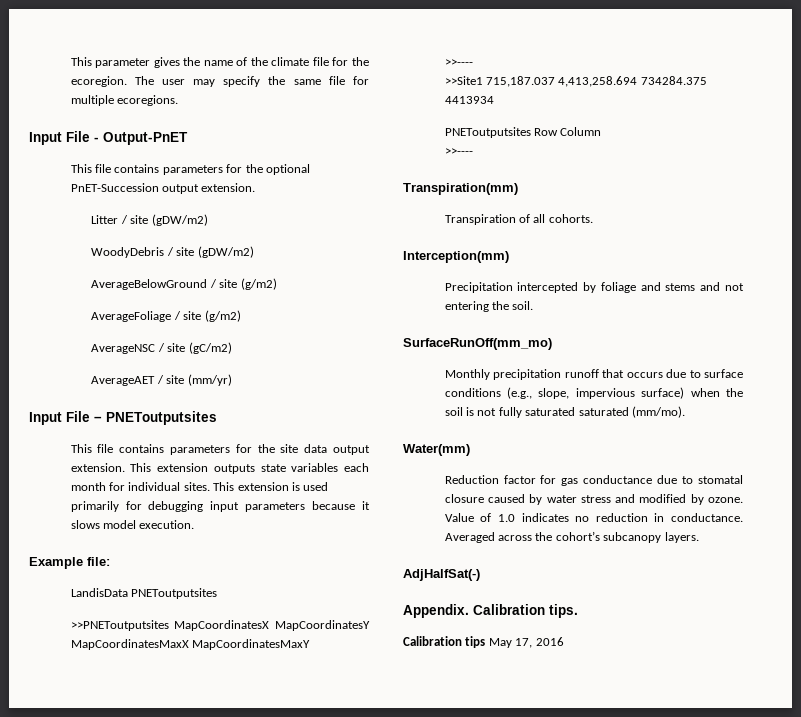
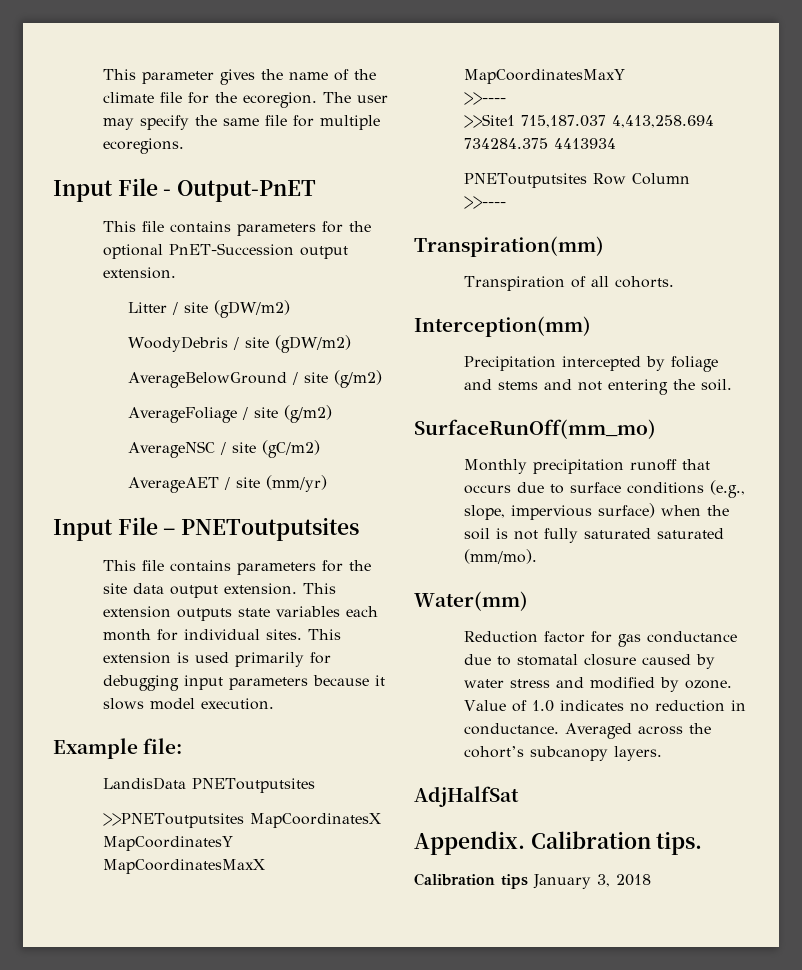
- AdjHalfSat(-)
+ AdjHalfSat
- Calibration tips May 17, 2016
+ Calibration tips January 3, 2018

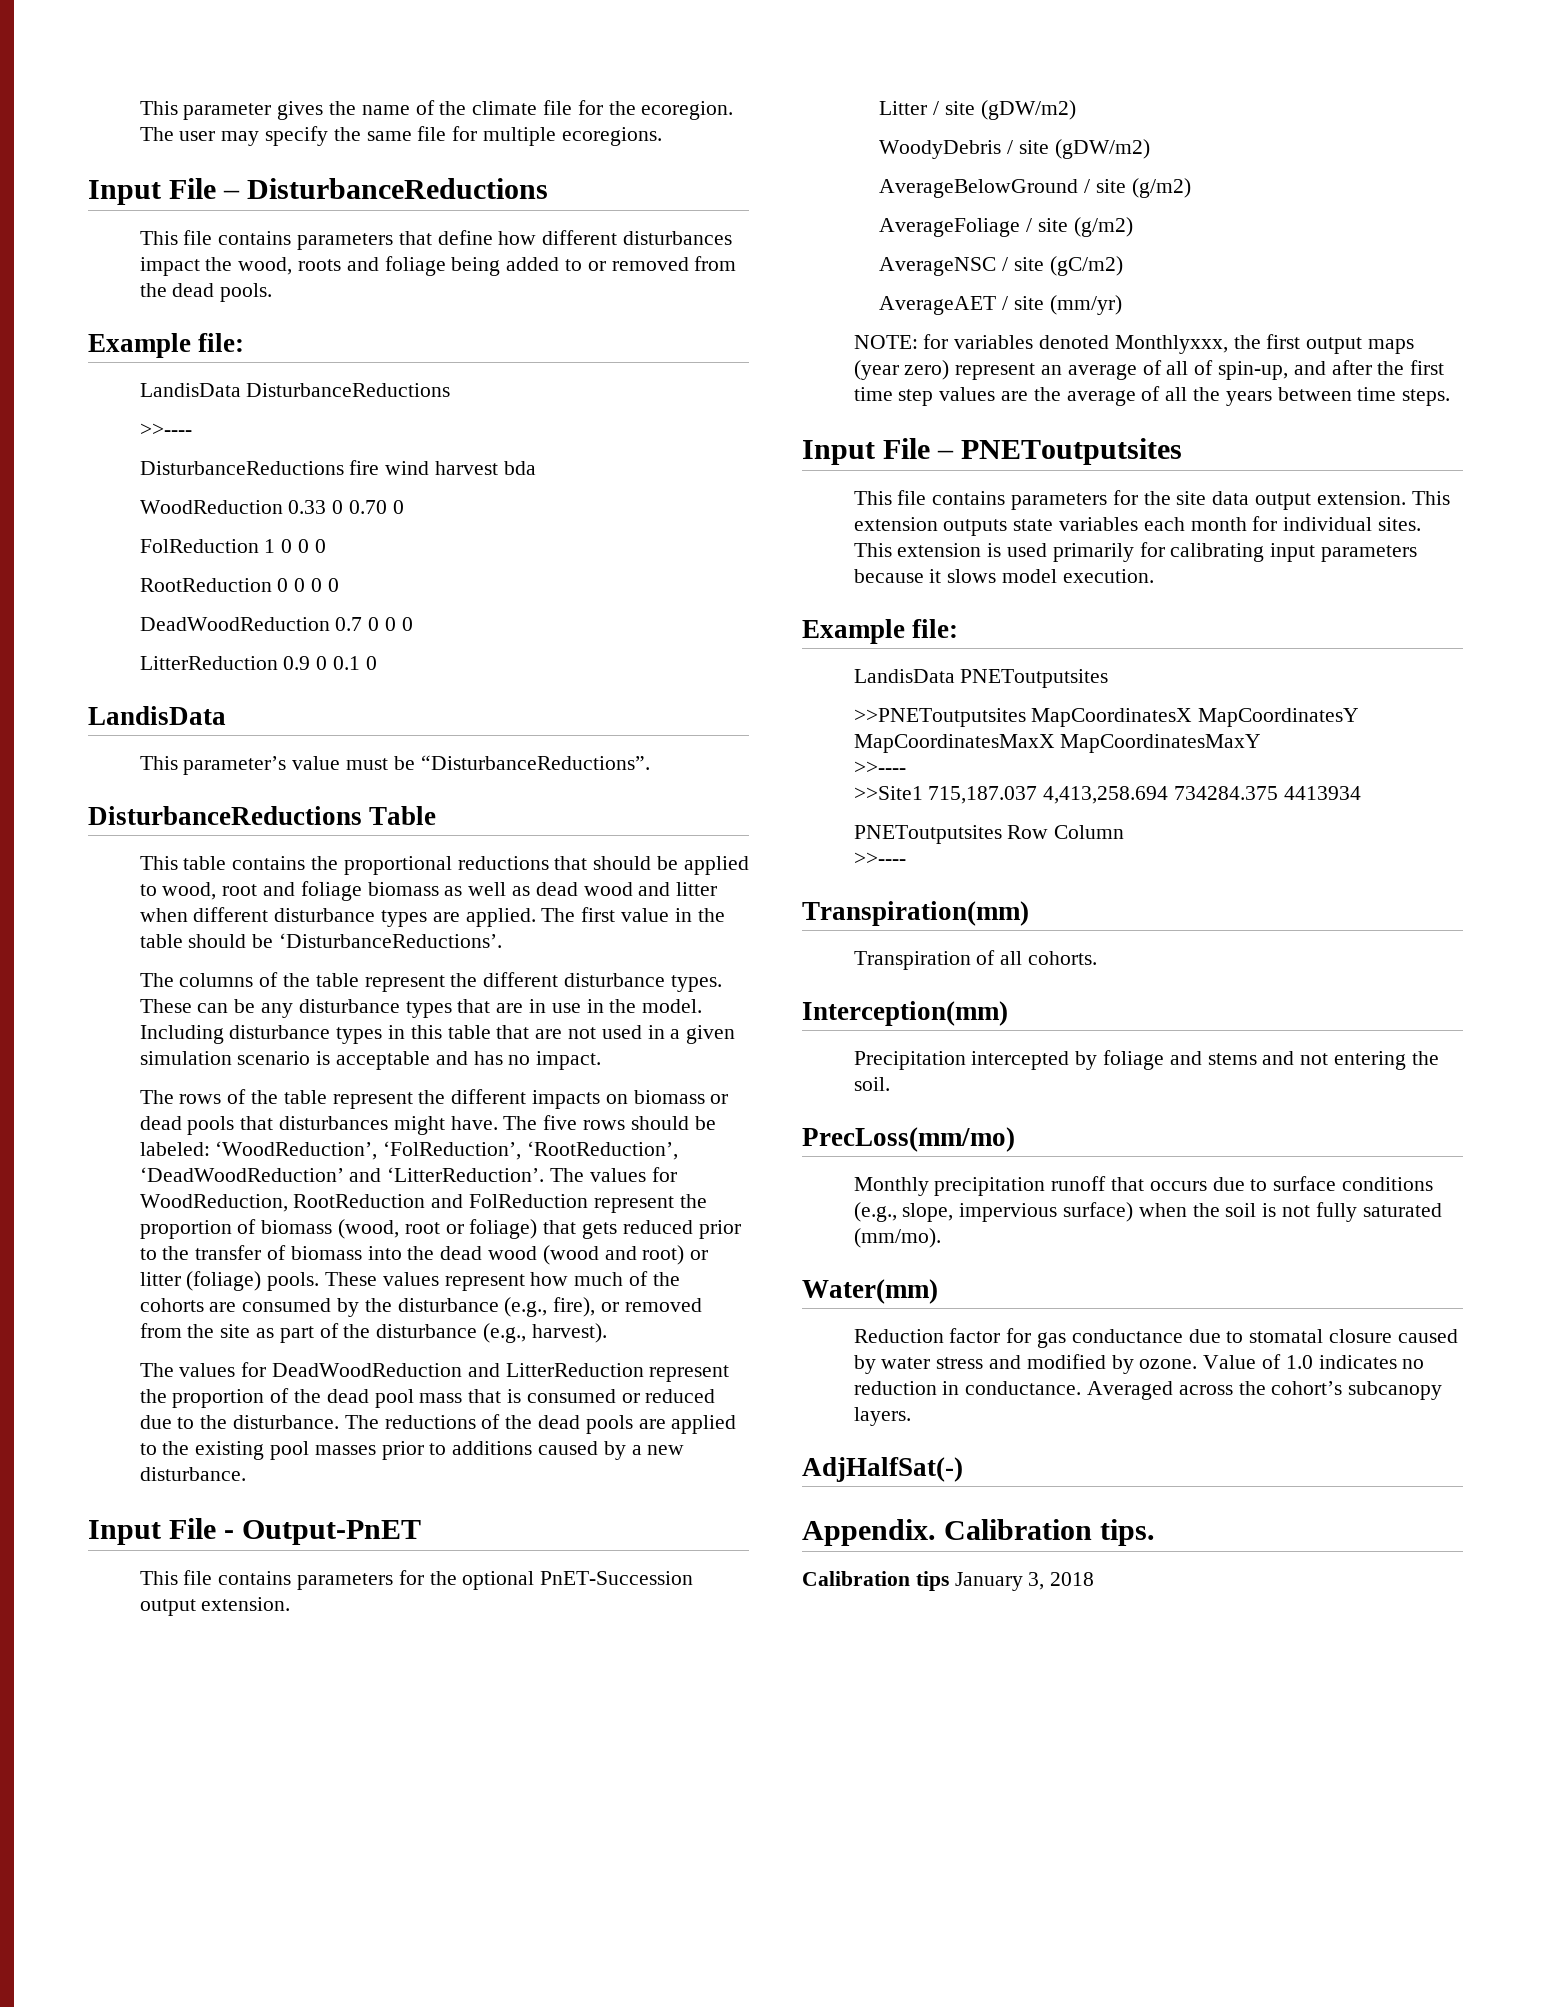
+ Input File – DisturbanceReductions
+ This file contains parameters that define how different disturbances impact the wood, roots and foliage being added to or removed from the dead pools.
+ Example file:
+ LandisData DisturbanceReductions
+ >>----
+ DisturbanceReductions fire wind harvest bda
+ WoodReduction 0.33 0 0.70 0
+ FolReduction 1 0 0 0
+ RootReduction 0 0 0 0
+ DeadWoodReduction 0.7 0 0 0
+ LitterReduction 0.9 0 0.1 0
+ LandisData
+ This parameter’s value must be “DisturbanceReductions”.
+ DisturbanceReductions Table
+ This table contains the proportional reductions that should be applied to wood, root and foliage biomass as well as dead wood and litter when different disturbance types are applied. The first value in the table should be ‘DisturbanceReductions’.
+ The columns of the table represent the different disturbance types. These can be any disturbance types that are in use in the model. Including disturbance types in this table that are not used in a given simulation scenario is acceptable and has no impact.
+ The rows of the table represent the different impacts on biomass or dead pools that disturbances might have. The five rows should be labeled: ‘WoodReduction’, ‘FolReduction’, ‘RootReduction’, ‘DeadWoodReduction’ and ‘LitterReduction’. The values for WoodReduction, RootReduction and FolReduction represent the proportion of biomass (wood, root or foliage) that gets reduced prior to the transfer of biomass into the dead wood (wood and root) or litter (foliage) pools. These values represent how much of the cohorts are consumed by the disturbance (e.g., fire), or removed from the site as part of the disturbance (e.g., harvest).
+ The values for DeadWoodReduction and LitterReduction represent the proportion of the dead pool mass that is consumed or reduced due to the disturbance. The reductions of the dead pools are applied to the existing pool masses prior to additions caused by a new disturbance.
+ NOTE: for variables denoted Monthlyxxx, the first output maps (year zero) represent an average of all of spin-up, and after the first time step values are the average of all the years between time steps.
- This extension is used primarily for debugging input parameters because it slows model execution.
+ This extension is used primarily for calibrating input parameters because it slows model execution.
- SurfaceRunOff(mm_mo)
+ PrecLoss(mm/mo)
- Monthly precipitation runoff that occurs due to surface conditions (e.g., slope, impervious surface) when the soil is not fully saturated saturated (mm/mo).
+ Monthly precipitation runoff that occurs due to surface conditions (e.g., slope, impervious surface) when the soil is not fully saturated (mm/mo).
- AdjHalfSat
+ AdjHalfSat(-)

